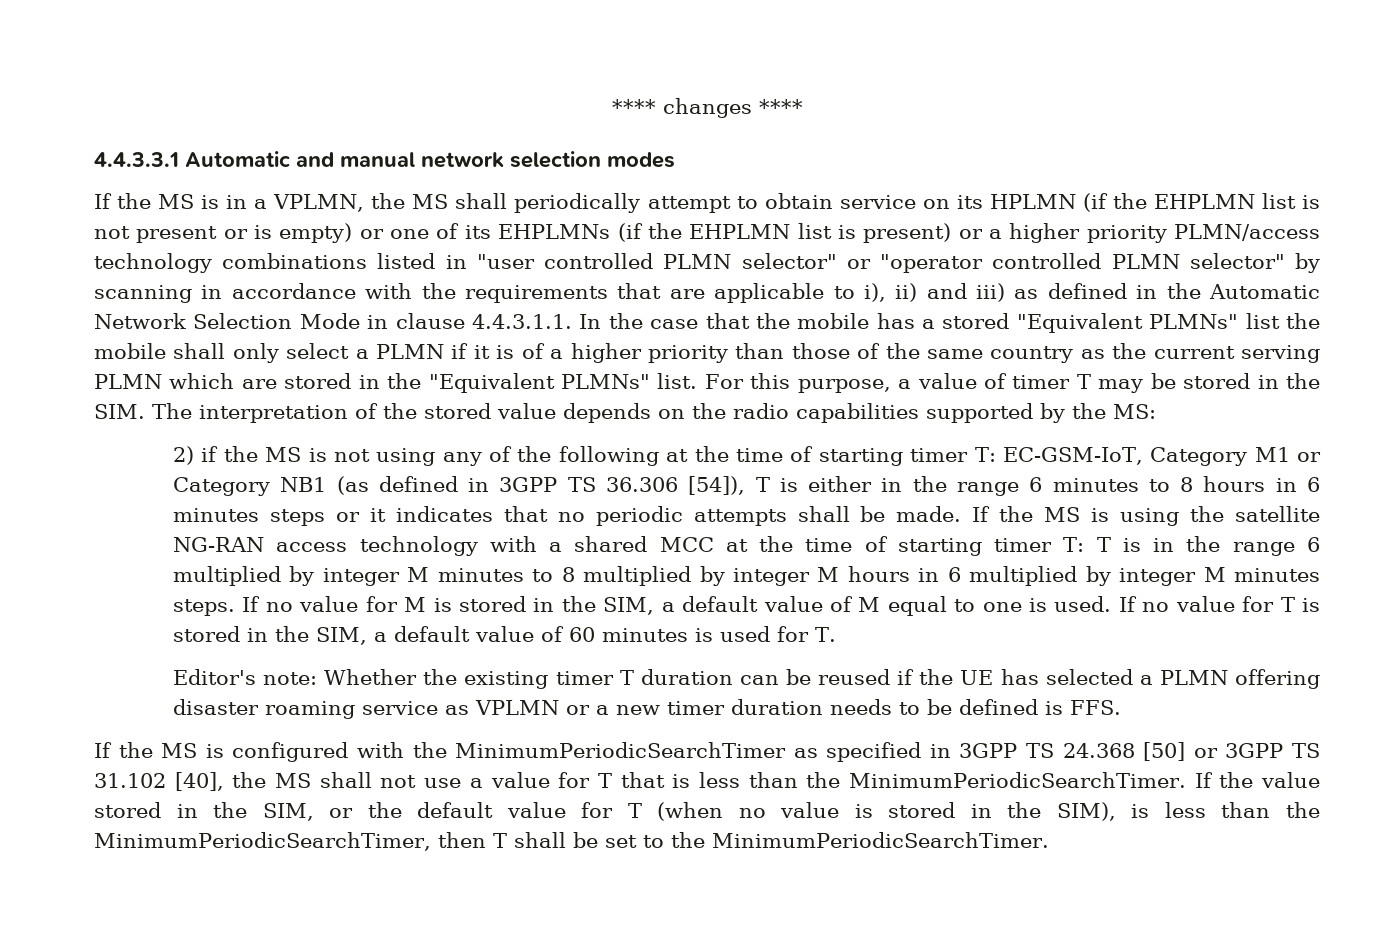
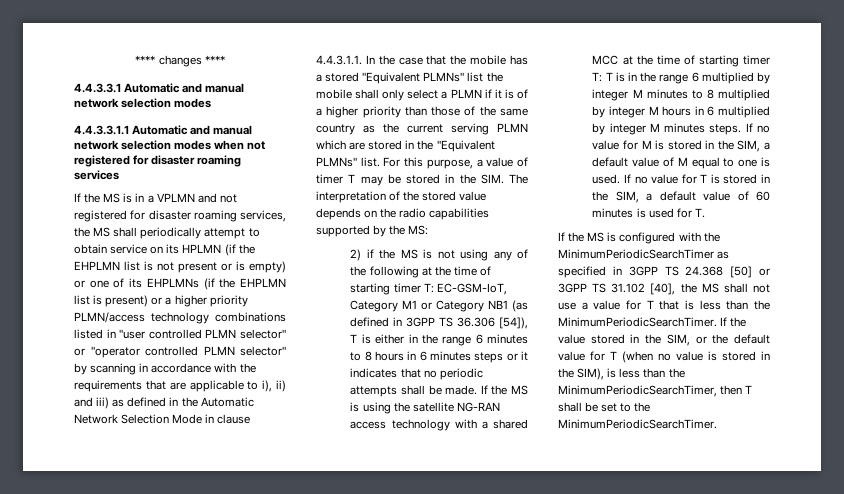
+ 4.4.3.3.1.1 Automatic and manual network selection modes when not registered for disaster roaming services
- If the MS is in a VPLMN, the MS shall periodically attempt to obtain service on its HPLMN (if the EHPLMN list is not present or is empty) or one of its EHPLMNs (if the EHPLMN list is present) or a higher priority PLMN/access technology combinations listed in "user controlled PLMN selector" or "operator controlled PLMN selector" by scanning in accordance with the requirements that are applicable to i), ii) and iii) as defined in the Automatic Network Selection Mode in clause 4.4.3.1.1. In the case that the mobile has a stored "Equivalent PLMNs" list the mobile shall only select a PLMN if it is of a higher priority than those of the same country as the current serving PLMN which are stored in the "Equivalent PLMNs" list.
+ If the MS is in a VPLMN and not registered for disaster roaming services, the MS shall periodically attempt to obtain service on its HPLMN (if the EHPLMN list is not present or is empty) or one of its EHPLMNs (if the EHPLMN list is present) or a higher priority PLMN/access technology combinations listed in "user controlled PLMN selector" or "operator controlled PLMN selector" by scanning in accordance with the requirements that are applicable to i), ii) and iii) as defined in the Automatic Network Selection Mode in clause 4.4.3.1.1. In the case that the mobile has a stored "Equivalent PLMNs" list the mobile shall only select a PLMN if it is of a higher priority than those of the same country as the current serving PLMN which are stored in the "Equivalent PLMNs" list.
- Editor's note: Whether the existing timer T duration can be reused if the UE has selected a PLMN offering disaster roaming service as VPLMN or a new timer duration needs to be defined is FFS.

